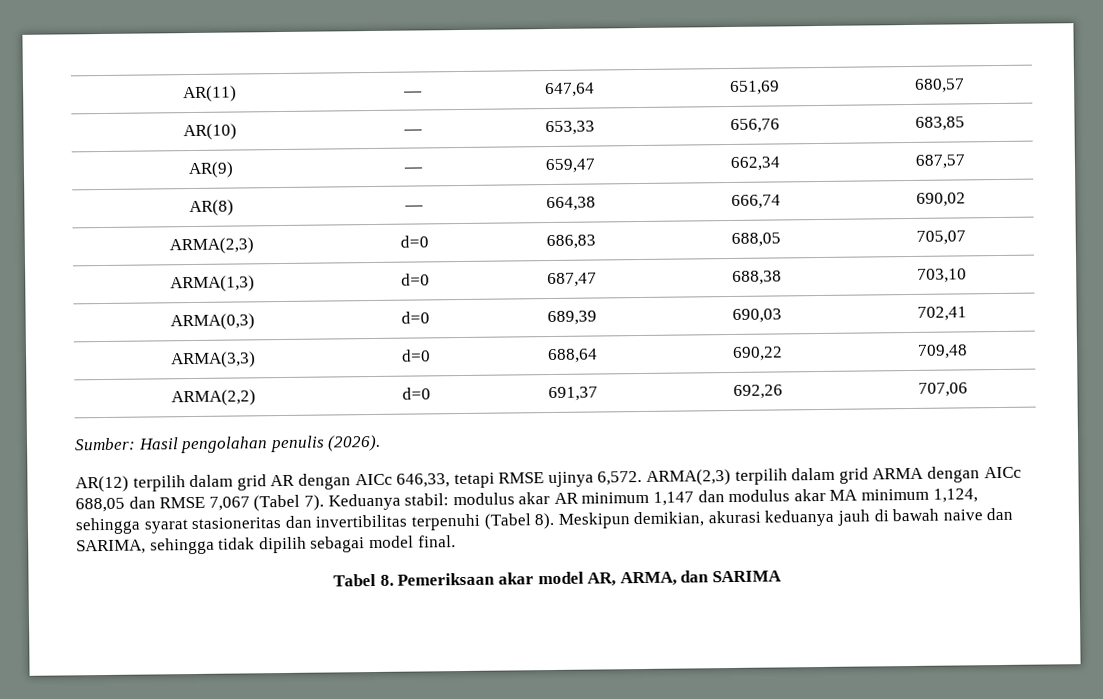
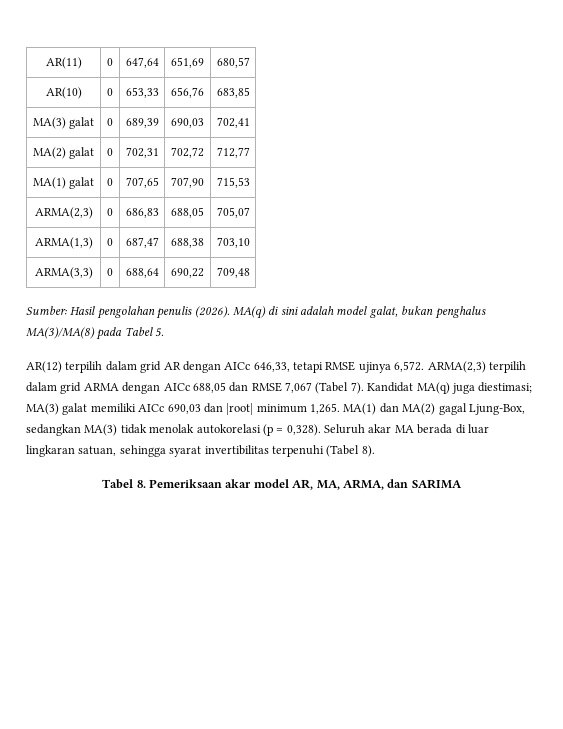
- AR(11) | — | 647,64 | 651,69 | 680,57
+ AR(11) | 0 | 647,64 | 651,69 | 680,57
- AR(10) | — | 653,33 | 656,76 | 683,85
+ AR(10) | 0 | 653,33 | 656,76 | 683,85
- AR(9) | — | 659,47 | 662,34 | 687,57
- AR(8) | — | 664,38 | 666,74 | 690,02
+ MA(3) galat | 0 | 689,39 | 690,03 | 702,41
+ MA(2) galat | 0 | 702,31 | 702,72 | 712,77
+ MA(1) galat | 0 | 707,65 | 707,90 | 715,53
- ARMA(2,3) | d=0 | 686,83 | 688,05 | 705,07
+ ARMA(2,3) | 0 | 686,83 | 688,05 | 705,07
- ARMA(1,3) | d=0 | 687,47 | 688,38 | 703,10
+ ARMA(1,3) | 0 | 687,47 | 688,38 | 703,10
- ARMA(0,3) | d=0 | 689,39 | 690,03 | 702,41
- ARMA(3,3) | d=0 | 688,64 | 690,22 | 709,48
+ ARMA(3,3) | 0 | 688,64 | 690,22 | 709,48
- ARMA(2,2) | d=0 | 691,37 | 692,26 | 707,06
+ MA(q) di sini adalah model galat, bukan penghalus MA(3)/MA(8) pada Tabel 5.
- Keduanya stabil: modulus akar AR minimum 1,147 dan modulus akar MA minimum 1,124, sehingga syarat stasioneritas dan invertibilitas terpenuhi (Tabel 8). Meskipun demikian, akurasi keduanya jauh di bawah naive dan SARIMA, sehingga tidak dipilih sebagai model final.
+ Kandidat MA(q) juga diestimasi; MA(3) galat memiliki AICc 690,03 dan |root| minimum 1,265. MA(1) dan MA(2) gagal Ljung-Box, sedangkan MA(3) tidak menolak autokorelasi (p = 0,328). Seluruh akar MA berada di luar lingkaran satuan, sehingga syarat invertibilitas terpenuhi (Tabel 8).
- Tabel 8. Pemeriksaan akar model AR, ARMA, dan SARIMA
+ Tabel 8. Pemeriksaan akar model AR, MA, ARMA, dan SARIMA

